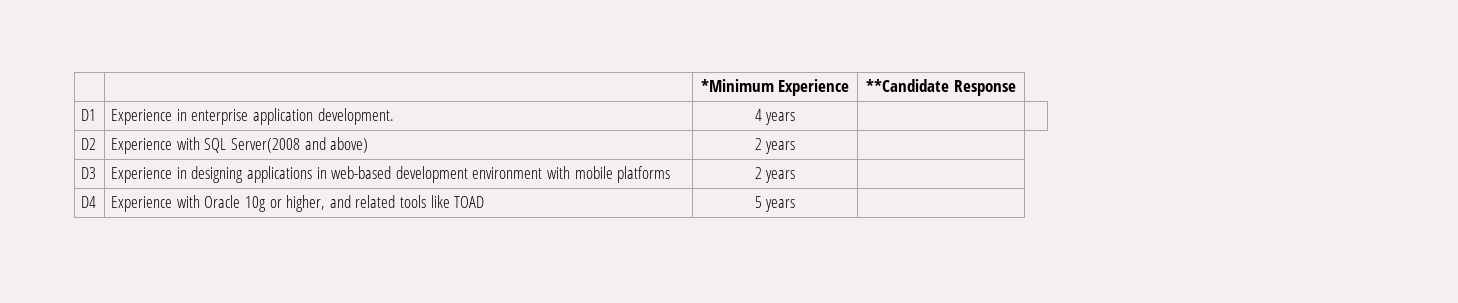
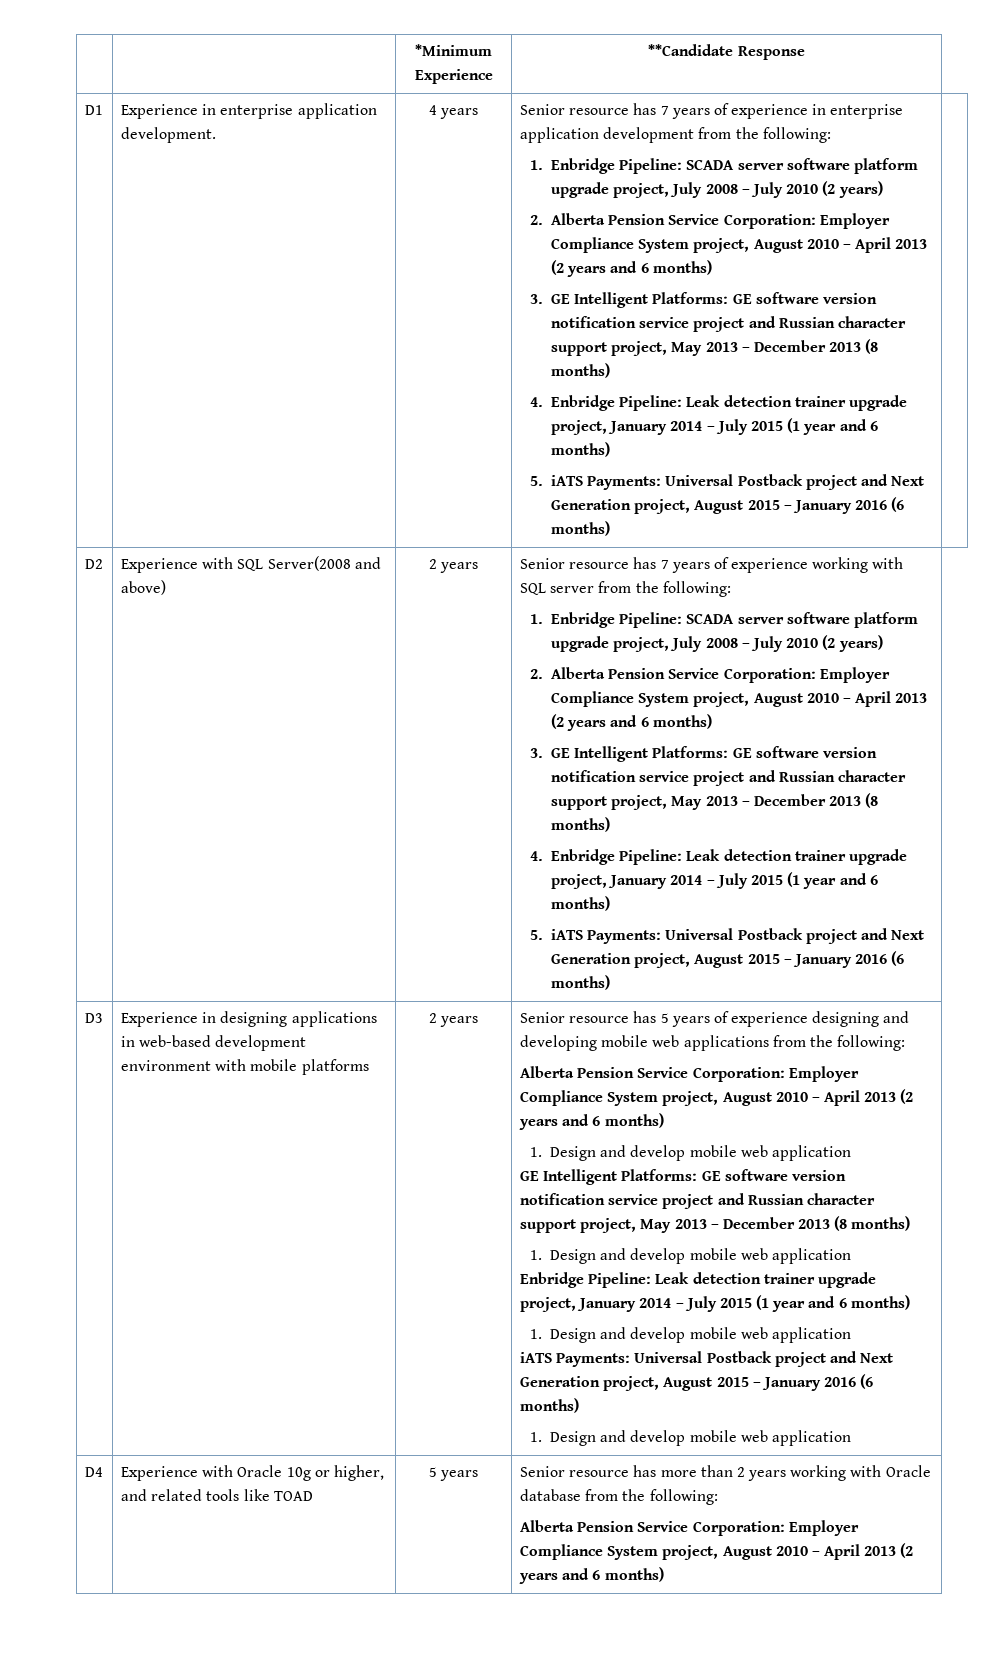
+ Senior resource has 7 years of experience in enterprise application development from the following:
+ 1. Enbridge Pipeline: SCADA server software platform upgrade project, July 2008 – July 2010 (2 years)
+ 2. Alberta Pension Service Corporation: Employer Compliance System project, August 2010 – April 2013 (2 years and 6 months)
+ 3. GE Intelligent Platforms: GE software version notification service project and Russian character support project, May 2013 – December 2013 (8 months)
+ 4. Enbridge Pipeline: Leak detection trainer upgrade project, January 2014 – July 2015 (1 year and 6 months)
+ 5. iATS Payments: Universal Postback project and Next Generation project, August 2015 – January 2016 (6 months)
+ Senior resource has 7 years of experience working with SQL server from the following:
+ 1. Enbridge Pipeline: SCADA server software platform upgrade project, July 2008 – July 2010 (2 years)
+ 2. Alberta Pension Service Corporation: Employer Compliance System project, August 2010 – April 2013 (2 years and 6 months)
+ 3. GE Intelligent Platforms: GE software version notification service project and Russian character support project, May 2013 – December 2013 (8 months)
+ 4. Enbridge Pipeline: Leak detection trainer upgrade project, January 2014 – July 2015 (1 year and 6 months)
+ 5. iATS Payments: Universal Postback project and Next Generation project, August 2015 – January 2016 (6 months)
+ Senior resource has 5 years of experience designing and developing mobile web applications from the following:
+ Alberta Pension Service Corporation: Employer Compliance System project, August 2010 – April 2013 (2 years and 6 months)
+ 1. Design and develop mobile web application
+ GE Intelligent Platforms: GE software version notification service project and Russian character support project, May 2013 – December 2013 (8 months)
+ 1. Design and develop mobile web application
+ Enbridge Pipeline: Leak detection trainer upgrade project, January 2014 – July 2015 (1 year and 6 months)
+ 1. Design and develop mobile web application
+ iATS Payments: Universal Postback project and Next Generation project, August 2015 – January 2016 (6 months)
+ 1. Design and develop mobile web application
+ Senior resource has more than 2 years working with Oracle database from the following:
+ Alberta Pension Service Corporation: Employer Compliance System project, August 2010 – April 2013 (2 years and 6 months)

